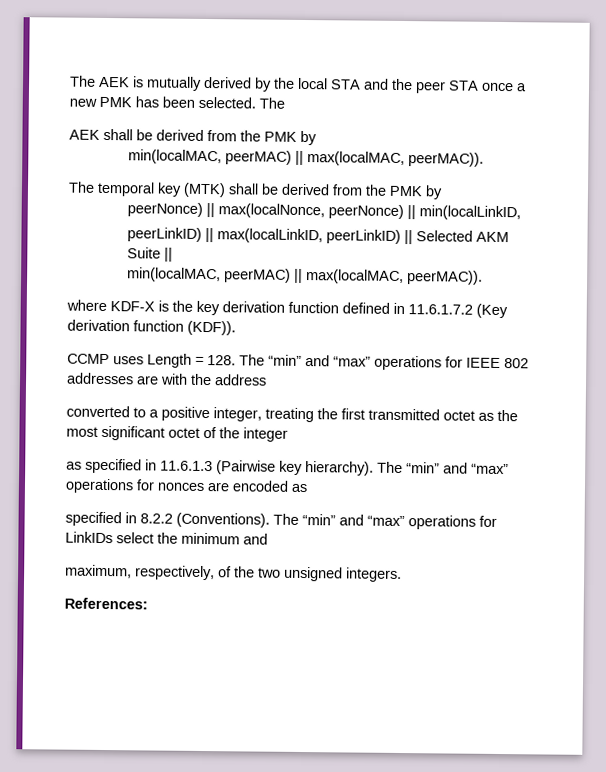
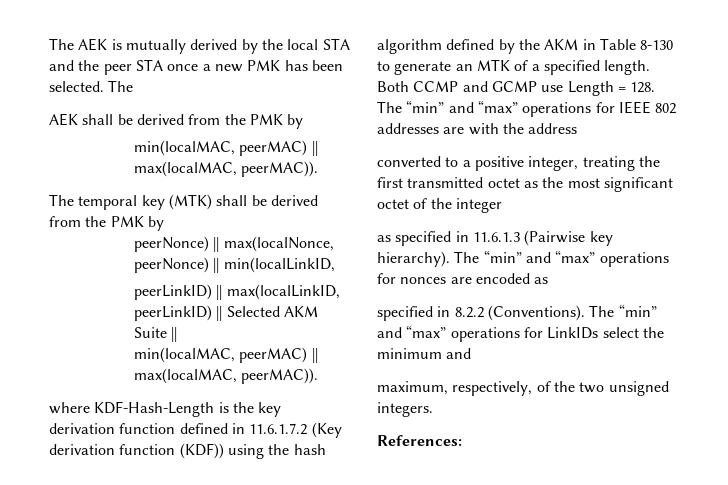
- where KDF-X is the key derivation function defined in 11.6.1.7.2 (Key derivation function (KDF)).
- CCMP uses Length = 128. The “min” and “max” operations for IEEE 802 addresses are with the address
+ where KDF-Hash-Length is the key derivation function defined in 11.6.1.7.2 (Key derivation function (KDF)) using the hash algorithm defined by the AKM in Table 8-130 to generate an MTK of a specified length. Both CCMP and GCMP use Length = 128. The “min” and “max” operations for IEEE 802 addresses are with the address

